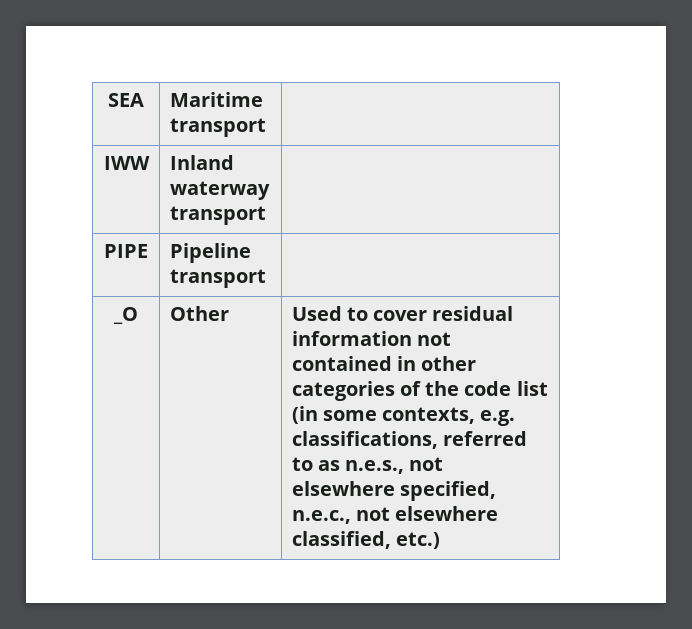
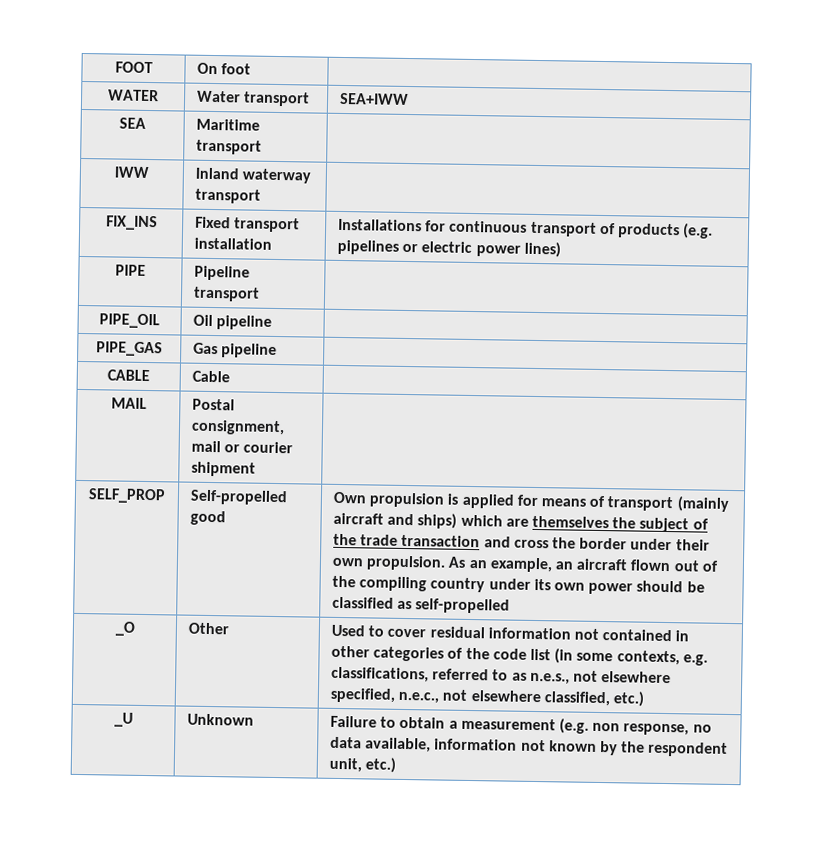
+ FOOT | On foot |
+ WATER | Water transport | SEA+IWW
+ FIX_INS | Fixed transport installation | Installations for continuous transport of products (e.g. pipelines or electric power lines)
  PIPE | Pipeline transport |
+ PIPE_OIL | Oil pipeline |
+ PIPE_GAS | Gas pipeline |
+ CABLE | Cable |
+ MAIL | Postal consignment, mail or courier shipment |
+ SELF_PROP | Self-propelled good | Own propulsion is applied for means of transport (mainly aircraft and ships) which are themselves the subject of the trade transaction and cross the border under their own propulsion. As an example, an aircraft flown out of the compiling country under its own power should be classified as self-propelled
+ _U | Unknown | Failure to obtain a measurement (e.g. non response, no data available, information not known by the respondent unit, etc.)

